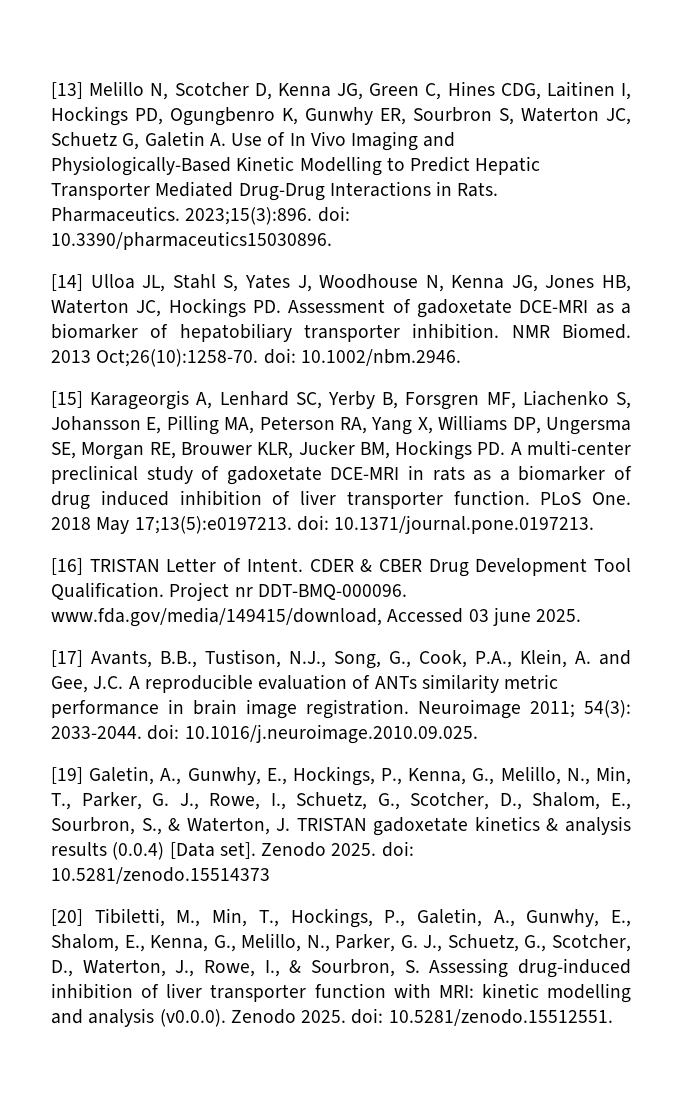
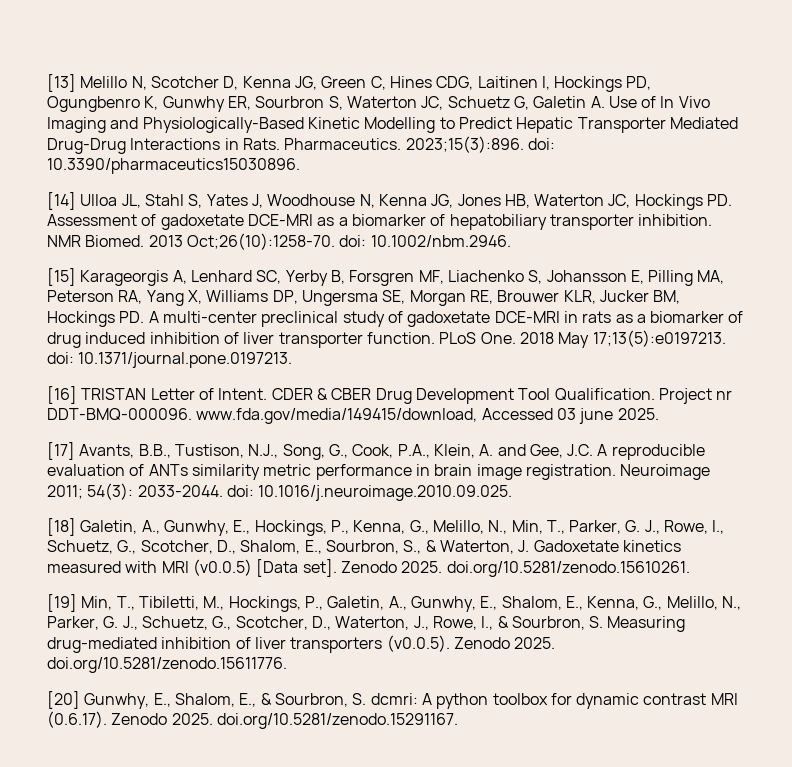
- [19] Galetin, A., Gunwhy, E., Hockings, P., Kenna, G., Melillo, N., Min, T., Parker, G. J., Rowe, I., Schuetz, G., Scotcher, D., Shalom, E., Sourbron, S., & Waterton, J. TRISTAN gadoxetate kinetics & analysis results (0.0.4) [Data set]. Zenodo 2025. doi: 10.5281/zenodo.15514373
- [20] Tibiletti, M., Min, T., Hockings, P., Galetin, A., Gunwhy, E., Shalom, E., Kenna, G., Melillo, N., Parker, G. J., Schuetz, G., Scotcher, D., Waterton, J., Rowe, I., & Sourbron, S. Assessing drug-induced inhibition of liver transporter function with MRI: kinetic modelling and analysis (v0.0.0). Zenodo 2025. doi: 10.5281/zenodo.15512551.
+ [18] Galetin, A., Gunwhy, E., Hockings, P., Kenna, G., Melillo, N., Min, T., Parker, G. J., Rowe, I., Schuetz, G., Scotcher, D., Shalom, E., Sourbron, S., & Waterton, J. Gadoxetate kinetics measured with MRI (v0.0.5) [Data set]. Zenodo 2025. doi.org/10.5281/zenodo.15610261.
+ [19] Min, T., Tibiletti, M., Hockings, P., Galetin, A., Gunwhy, E., Shalom, E., Kenna, G., Melillo, N., Parker, G. J., Schuetz, G., Scotcher, D., Waterton, J., Rowe, I., & Sourbron, S. Measuring drug-mediated inhibition of liver transporters (v0.0.5). Zenodo 2025. doi.org/10.5281/zenodo.15611776.
+ [20] Gunwhy, E., Shalom, E., & Sourbron, S. dcmri: A python toolbox for dynamic contrast MRI (0.6.17). Zenodo 2025. doi.org/10.5281/zenodo.15291167.

